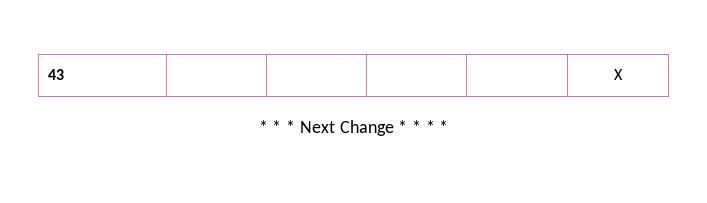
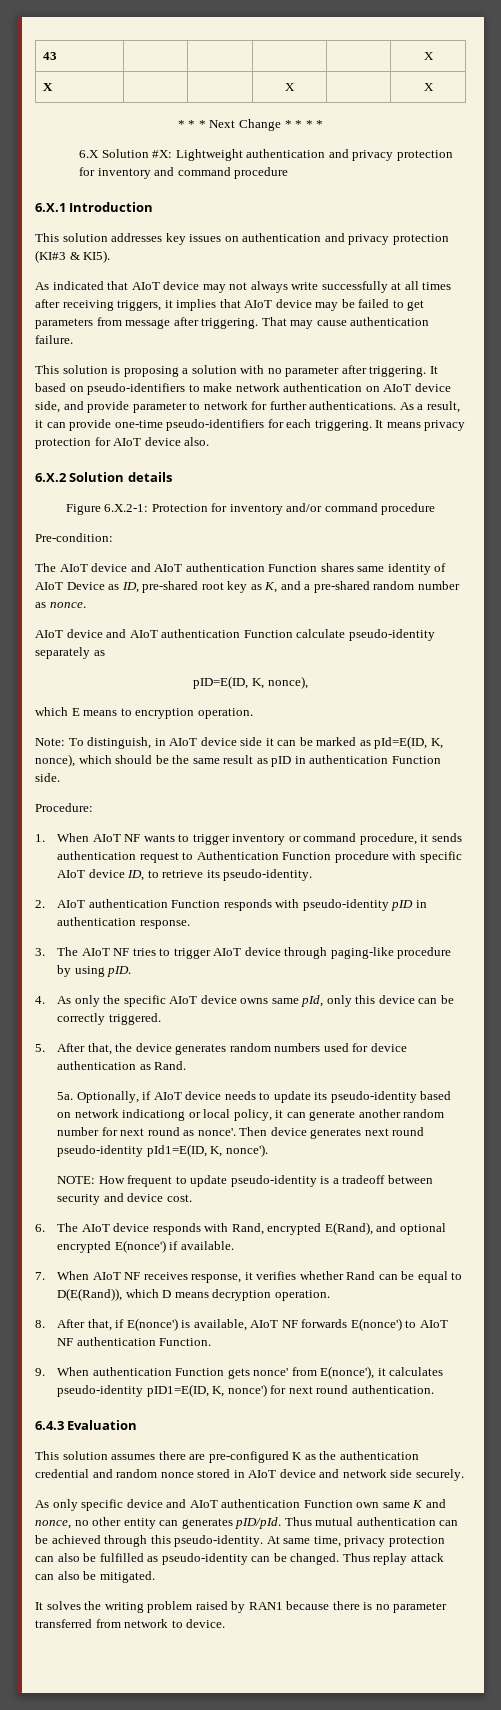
+ X | | | X | | X
+ 6.X Solution #X: Lightweight authentication and privacy protection for inventory and command procedure
+ 6.X.1 Introduction
+ This solution addresses key issues on authentication and privacy protection (KI#3 & KI5).
+ As indicated that AIoT device may not always write successfully at all times after receiving triggers, it implies that AIoT device may be failed to get parameters from message after triggering. That may cause authentication failure.
+ This solution is proposing a solution with no parameter after triggering. It based on pseudo-identifiers to make network authentication on AIoT device side, and provide parameter to network for further authentications. As a result, it can provide one-time pseudo-identifiers for each triggering. It means privacy protection for AIoT device also.
+ 6.X.2 Solution details
+ Figure 6.X.2-1: Protection for inventory and/or command procedure
+ Pre-condition:
+ The AIoT device and AIoT authentication Function shares same identity of AIoT Device as ID, pre-shared root key as K, and a pre-shared random number as nonce.
+ AIoT device and AIoT authentication Function calculate pseudo-identity separately as
+ pID=E(ID, K, nonce),
+ which E means to encryption operation.
+ Note: To distinguish, in AIoT device side it can be marked as pId=E(ID, K, nonce), which should be the same result as pID in authentication Function side.
+ Procedure:
+ 1. When AIoT NF wants to trigger inventory or command procedure, it sends authentication request to Authentication Function procedure with specific AIoT device ID, to retrieve its pseudo-identity.
+ 2. AIoT authentication Function responds with pseudo-identity pID in authentication response.
+ 3. The AIoT NF tries to trigger AIoT device through paging-like procedure by using pID.
+ 4. As only the specific AIoT device owns same pId, only this device can be correctly triggered.
+ 5. After that, the device generates random numbers used for device authentication as Rand.
+ 5a. Optionally, if AIoT device needs to update its pseudo-identity based on network indicationg or local policy, it can generate another random number for next round as nonce'. Then device generates next round pseudo-identity pId1=E(ID, K, nonce').
+ NOTE: How frequent to update pseudo-identity is a tradeoff between security and device cost.
+ 6. The AIoT device responds with Rand, encrypted E(Rand), and optional encrypted E(nonce') if available.
+ 7. When AIoT NF receives response, it verifies whether Rand can be equal to D(E(Rand)), which D means decryption operation.
+ 8. After that, if E(nonce') is available, AIoT NF forwards E(nonce') to AIoT NF authentication Function.
+ 9. When authentication Function gets nonce' from E(nonce'), it calculates pseudo-identity pID1=E(ID, K, nonce') for next round authentication.
+ 6.4.3 Evaluation
+ This solution assumes there are pre-configured K as the authentication credential and random nonce stored in AIoT device and network side securely.
+ As only specific device and AIoT authentication Function own same K and nonce, no other entity can generates pID/pId. Thus mutual authentication can be achieved through this pseudo-identity. At same time, privacy protection can also be fulfilled as pseudo-identity can be changed. Thus replay attack can also be mitigated.
+ It solves the writing problem raised by RAN1 because there is no parameter transferred from network to device.

